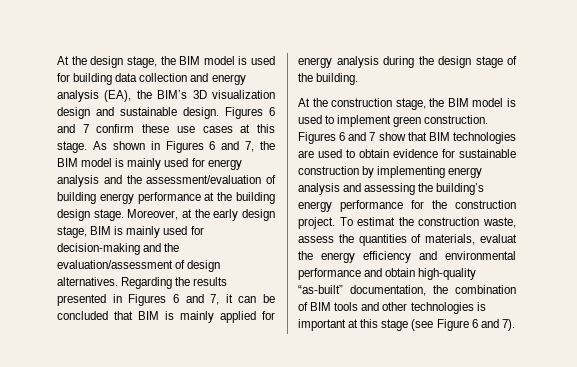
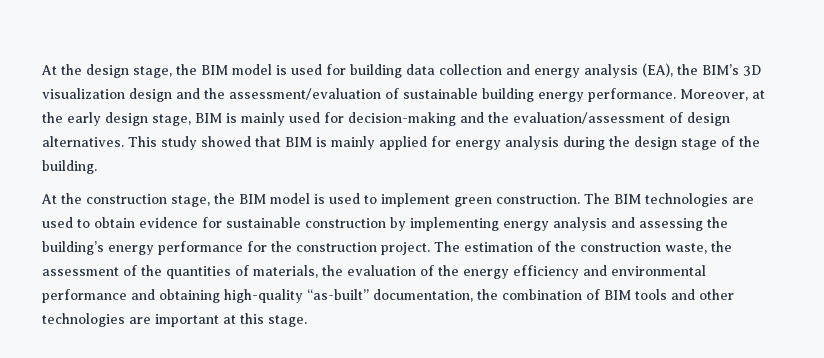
- At the design stage, the BIM model is used for building data collection and energy analysis (EA), the BIM’s 3D visualization design and sustainable design. Figures 6 and 7 confirm these use cases at this stage. As shown in Figures 6 and 7, the BIM model is mainly used for energy analysis and the assessment/evaluation of building energy performance at the building design stage.
+ At the design stage, the BIM model is used for building data collection and energy analysis (EA), the BIM’s 3D visualization design and the assessment/evaluation of sustainable building energy performance.
- Regarding the results presented in Figures 6 and 7, it can be concluded that BIM is mainly applied for energy analysis during the design stage of the building.
+ This study showed that BIM is mainly applied for energy analysis during the design stage of the building.
- Figures 6 and 7 show that BIM technologies are used to obtain evidence for sustainable construction by implementing energy analysis and assessing the building’s energy performance for the construction project.
+ The BIM technologies are used to obtain evidence for sustainable construction by implementing energy analysis and assessing the building’s energy performance for the construction project.
- To estimat the construction waste, assess the quantities of materials, evaluat the energy efficiency and environmental performance and obtain high-quality “as-built” documentation, the combination of BIM tools and other technologies is important at this stage (see Figure 6 and 7).
+ The estimation of the construction waste, the assessment of the quantities of materials, the evaluation of the energy efficiency and environmental performance and obtaining high-quality “as-built” documentation, the combination of BIM tools and other technologies are important at this stage.

